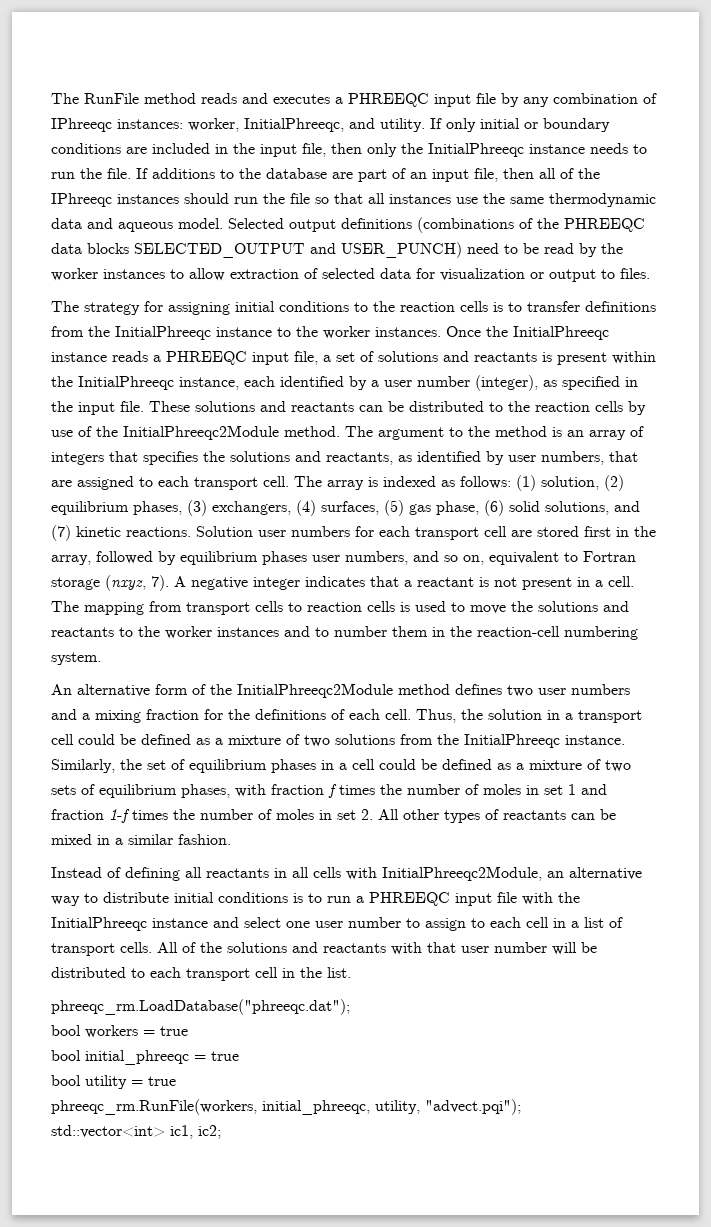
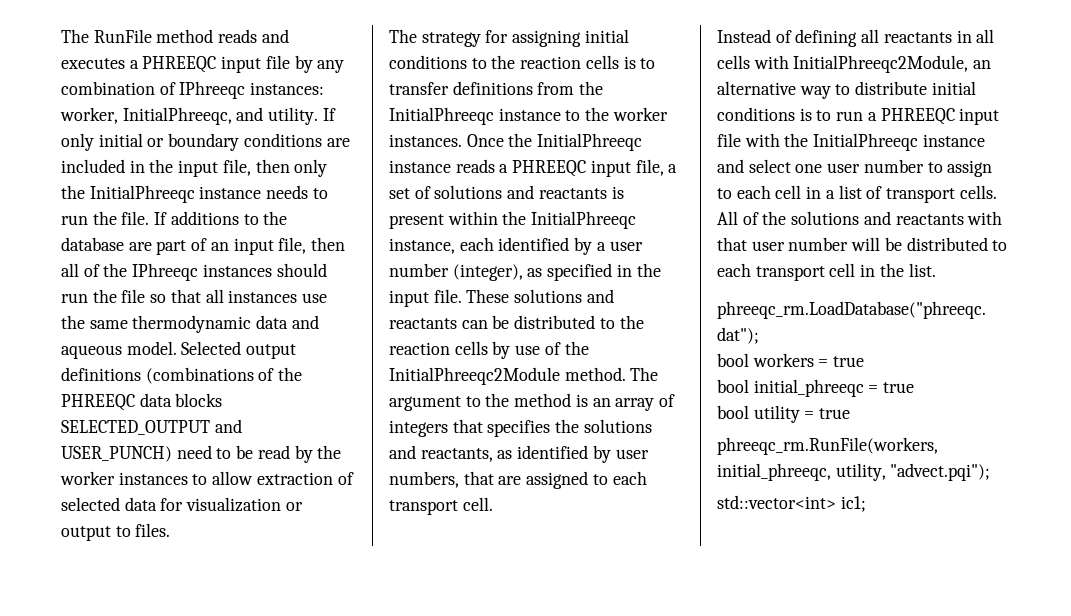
- The array is indexed as follows: (1) solution, (2) equilibrium phases, (3) exchangers, (4) surfaces, (5) gas phase, (6) solid solutions, and (7) kinetic reactions. Solution user numbers for each transport cell are stored first in the array, followed by equilibrium phases user numbers, and so on, equivalent to Fortran storage (nxyz, 7). A negative integer indicates that a reactant is not present in a cell. The mapping from transport cells to reaction cells is used to move the solutions and reactants to the worker instances and to number them in the reaction-cell numbering system.
- An alternative form of the InitialPhreeqc2Module method defines two user numbers and a mixing fraction for the definitions of each cell. Thus, the solution in a transport cell could be defined as a mixture of two solutions from the InitialPhreeqc instance. Similarly, the set of equilibrium phases in a cell could be defined as a mixture of two sets of equilibrium phases, with fraction f times the number of moles in set 1 and fraction 1-f times the number of moles in set 2. All other types of reactants can be mixed in a similar fashion.
- std::vector<int> ic1, ic2;
+ std::vector<int> ic1;

